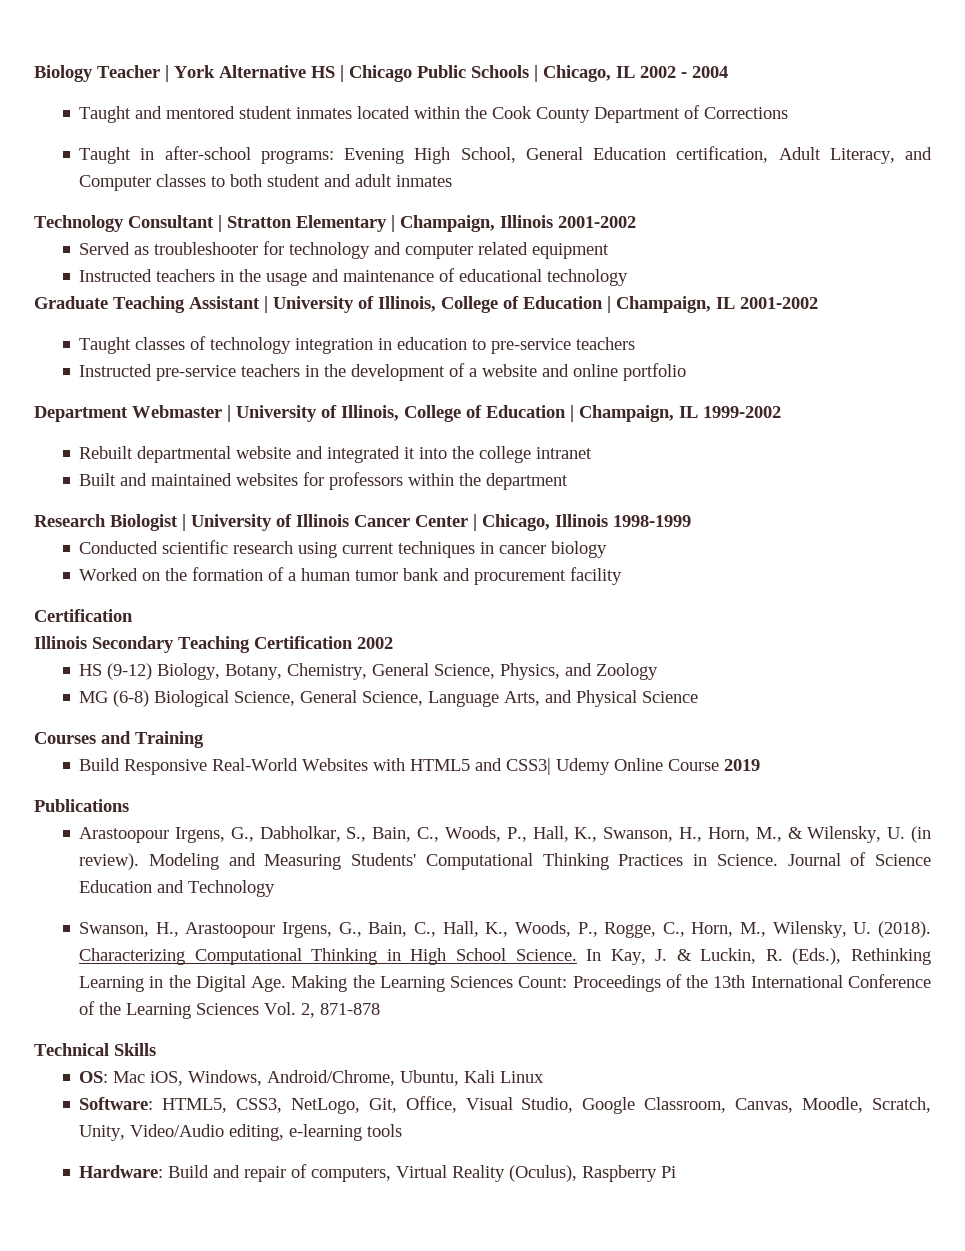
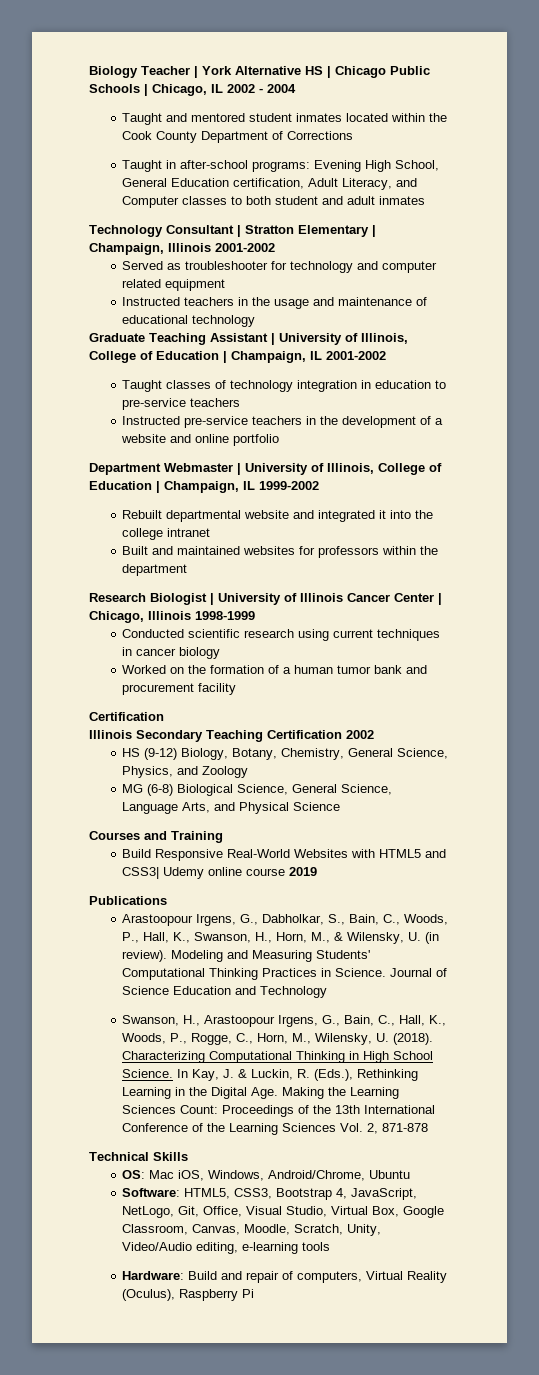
- Build Responsive Real-World Websites with HTML5 and CSS3| Udemy Online Course 2019
+ Build Responsive Real-World Websites with HTML5 and CSS3| Udemy online course 2019
- OS: Mac iOS, Windows, Android/Chrome, Ubuntu, Kali Linux
+ OS: Mac iOS, Windows, Android/Chrome, Ubuntu
- Software: HTML5, CSS3, NetLogo, Git, Office, Visual Studio, Google Classroom, Canvas, Moodle, Scratch, Unity, Video/Audio editing, e-learning tools
+ Software: HTML5, CSS3, Bootstrap 4, JavaScript, NetLogo, Git, Office, Visual Studio, Virtual Box, Google Classroom, Canvas, Moodle, Scratch, Unity, Video/Audio editing, e-learning tools

